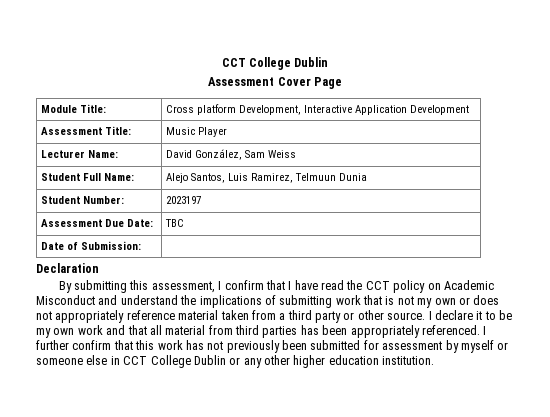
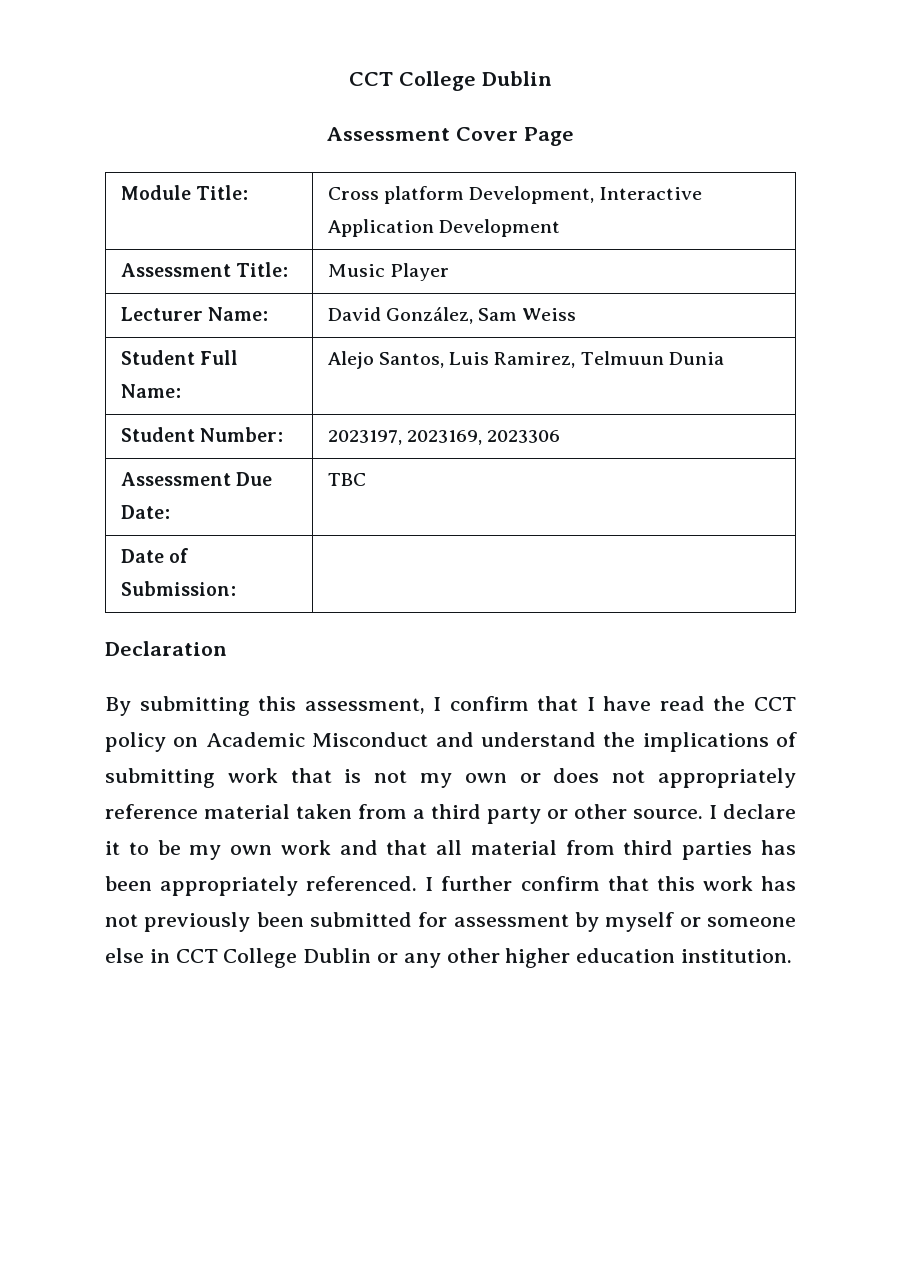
- Student Number: | 2023197
+ Student Number: | 2023197, 2023169, 2023306

